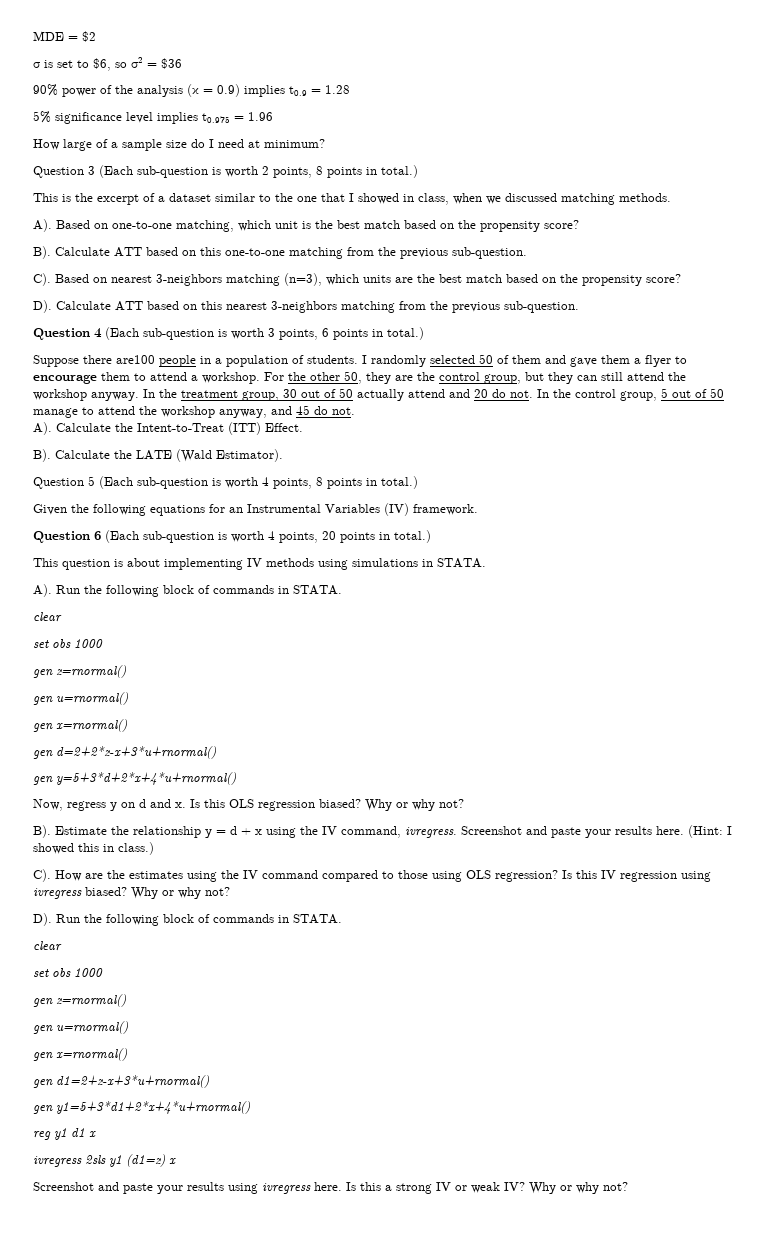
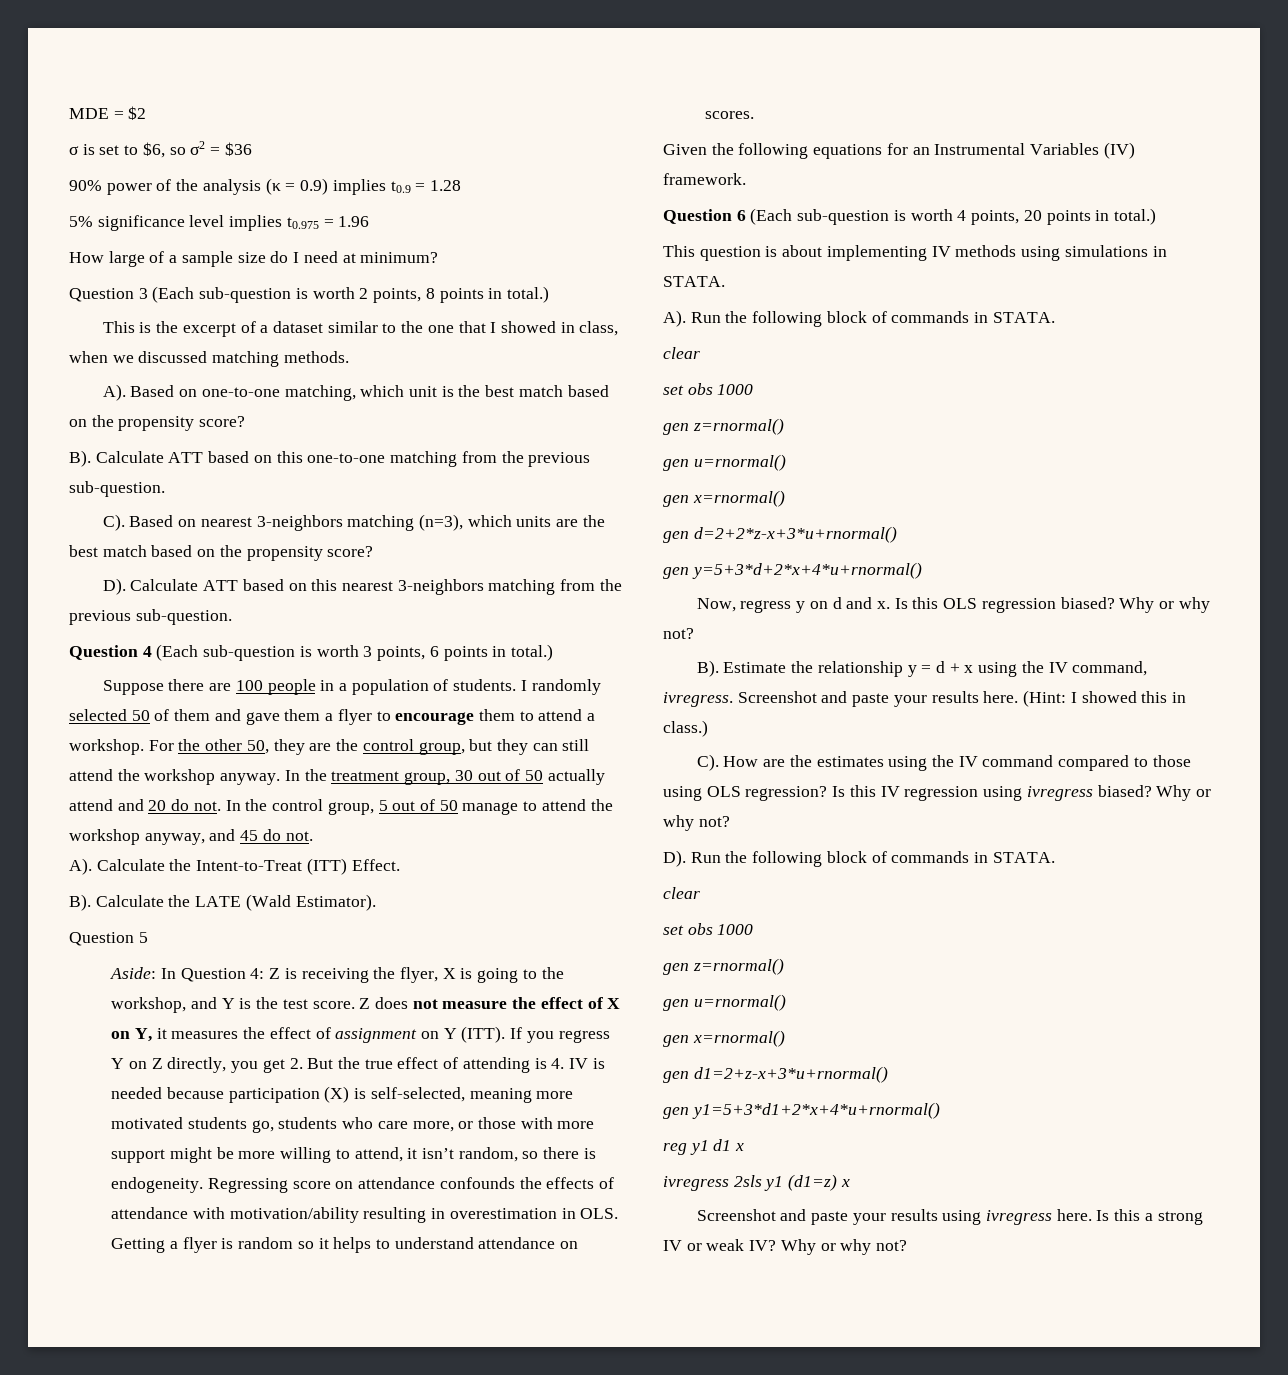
- Suppose there are100 people in a population of students.
+ Suppose there are 100 people in a population of students.
- Question 5 (Each sub-question is worth 4 points, 8 points in total.)
+ Question 5
+ Aside: In Question 4: Z is receiving the flyer, X is going to the workshop, and Y is the test score. Z does not measure the effect of X on Y, it measures the effect of assignment on Y (ITT). If you regress Y on Z directly, you get 2. But the true effect of attending is 4. IV is needed because participation (X) is self-selected, meaning more motivated students go, students who care more, or those with more support might be more willing to attend, it isn’t random, so there is endogeneity. Regressing score on attendance confounds the effects of attendance with motivation/ability resulting in overestimation in OLS. Getting a flyer is random so it helps to understand attendance on scores.

